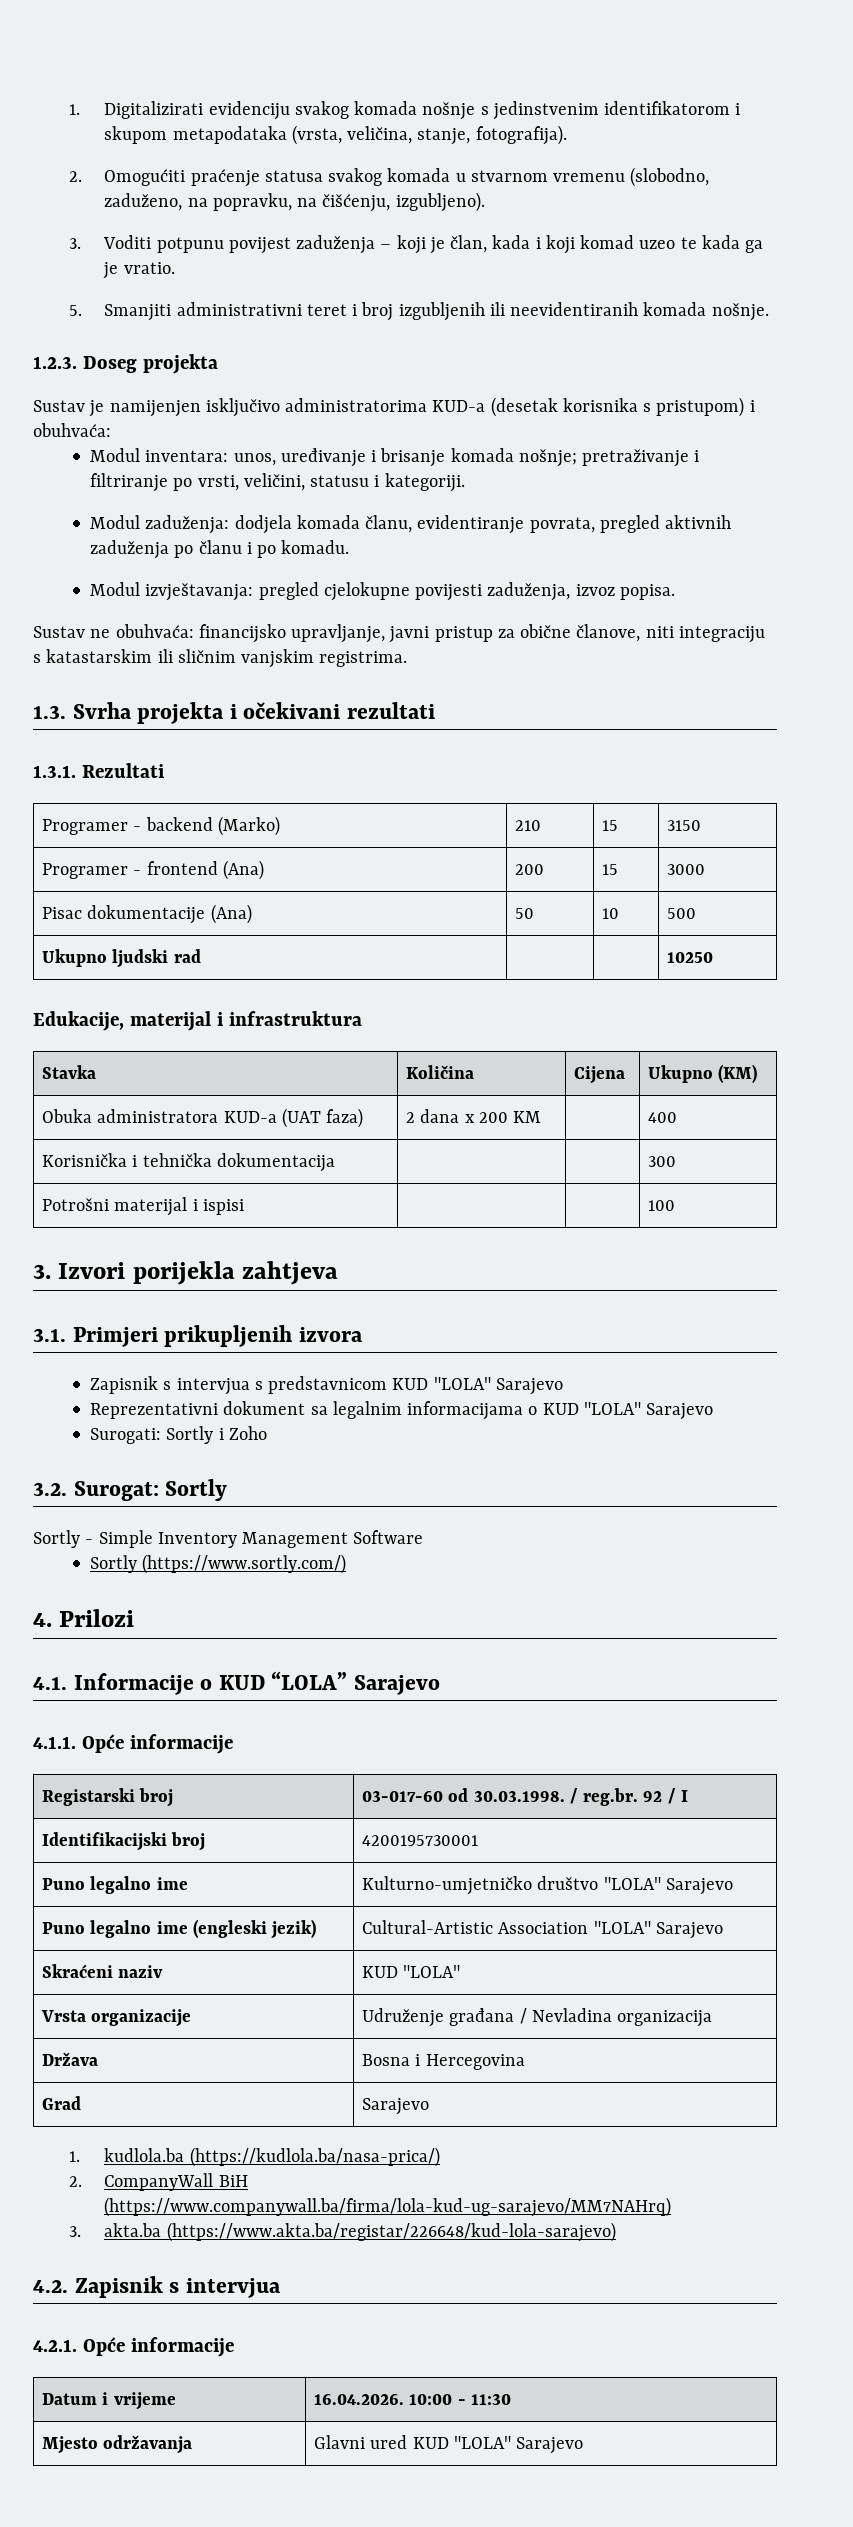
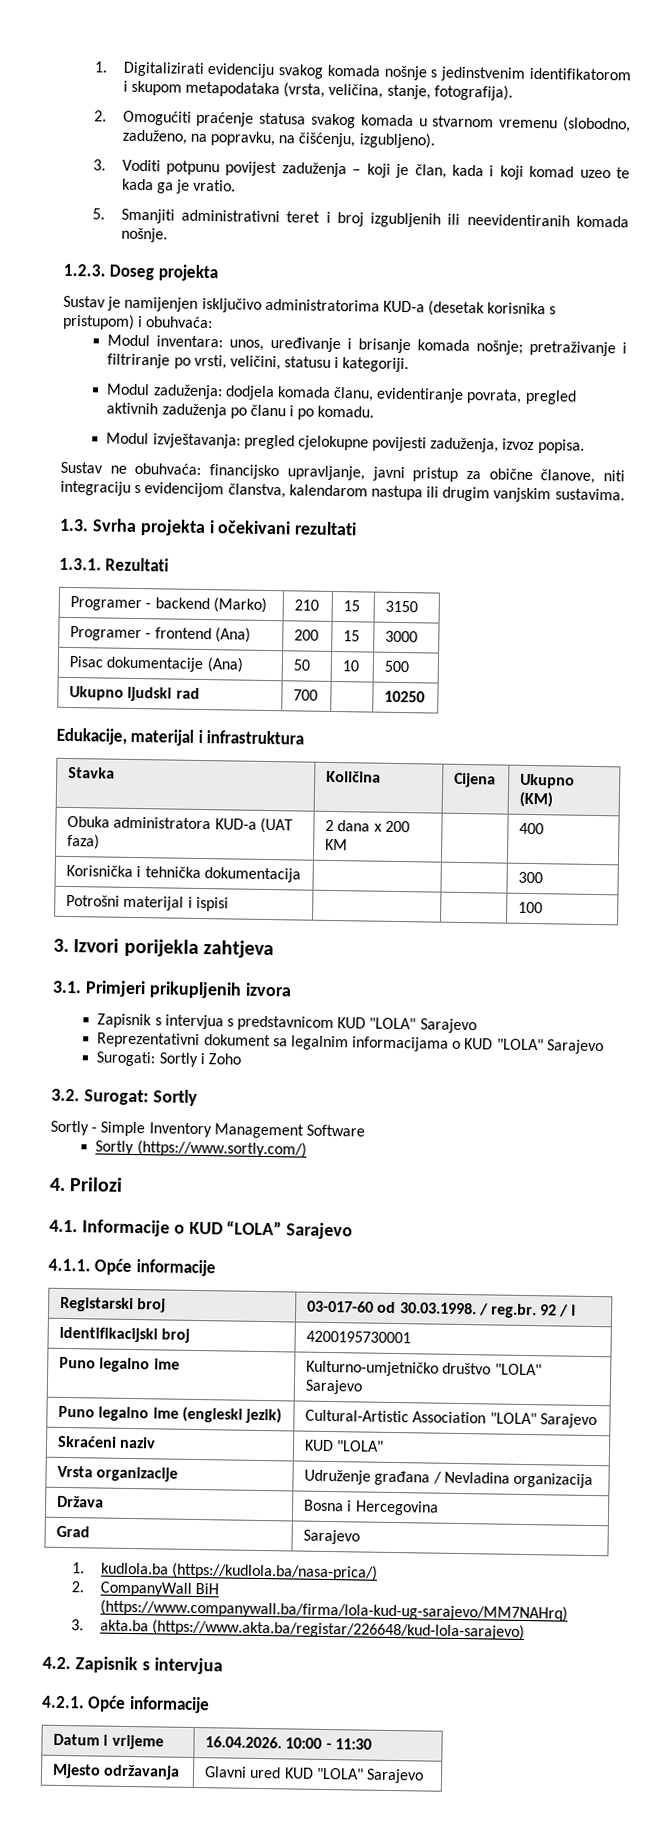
- Sustav ne obuhvaća: financijsko upravljanje, javni pristup za obične članove, niti integraciju s katastarskim ili sličnim vanjskim registrima.
+ Sustav ne obuhvaća: financijsko upravljanje, javni pristup za obične članove, niti integraciju s evidencijom članstva, kalendarom nastupa ili drugim vanjskim sustavima.
- Ukupno ljudski rad | | | 10250
+ Ukupno ljudski rad | 700 | | 10250

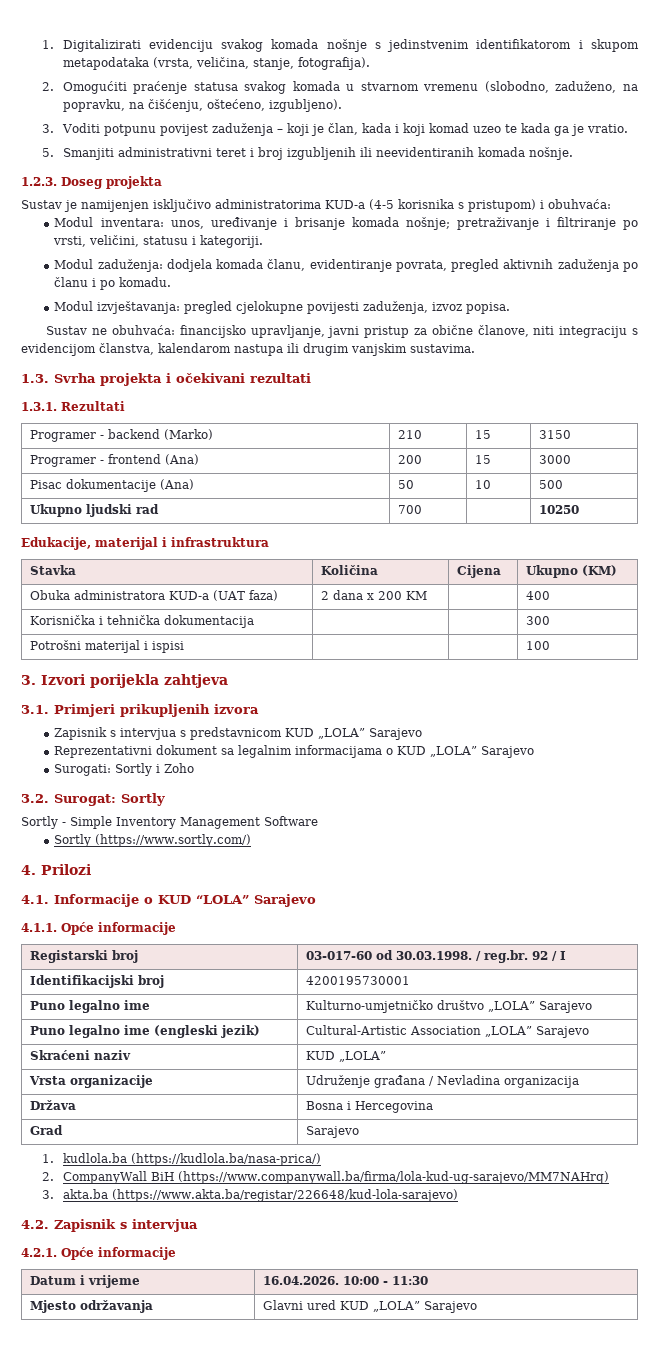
- 2. Omogućiti praćenje statusa svakog komada u stvarnom vremenu (slobodno, zaduženo, na popravku, na čišćenju, izgubljeno).
+ 2. Omogućiti praćenje statusa svakog komada u stvarnom vremenu (slobodno, zaduženo, na popravku, na čišćenju, oštećeno, izgubljeno).
- Sustav je namijenjen isključivo administratorima KUD-a (desetak korisnika s pristupom) i obuhvaća:
+ Sustav je namijenjen isključivo administratorima KUD-a (4-5 korisnika s pristupom) i obuhvaća:
- Zapisnik s intervjua s predstavnicom KUD "LOLA" Sarajevo
+ Zapisnik s intervjua s predstavnicom KUD „LOLA” Sarajevo
- Reprezentativni dokument sa legalnim informacijama o KUD "LOLA" Sarajevo
+ Reprezentativni dokument sa legalnim informacijama o KUD „LOLA” Sarajevo
- Puno legalno ime | Kulturno-umjetničko društvo "LOLA" Sarajevo
+ Puno legalno ime | Kulturno-umjetničko društvo „LOLA” Sarajevo
- Puno legalno ime (engleski jezik) | Cultural-Artistic Association "LOLA" Sarajevo
+ Puno legalno ime (engleski jezik) | Cultural-Artistic Association „LOLA” Sarajevo
- Skraćeni naziv | KUD "LOLA"
+ Skraćeni naziv | KUD „LOLA”
- Mjesto održavanja | Glavni ured KUD "LOLA" Sarajevo
+ Mjesto održavanja | Glavni ured KUD „LOLA” Sarajevo

